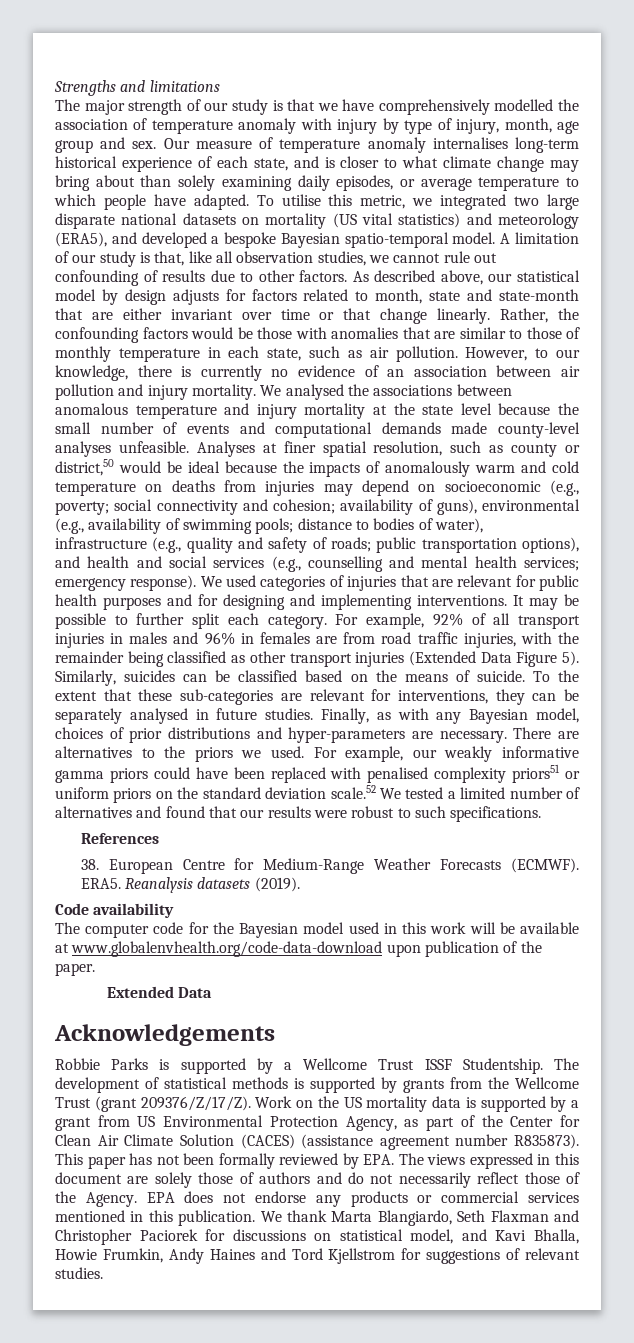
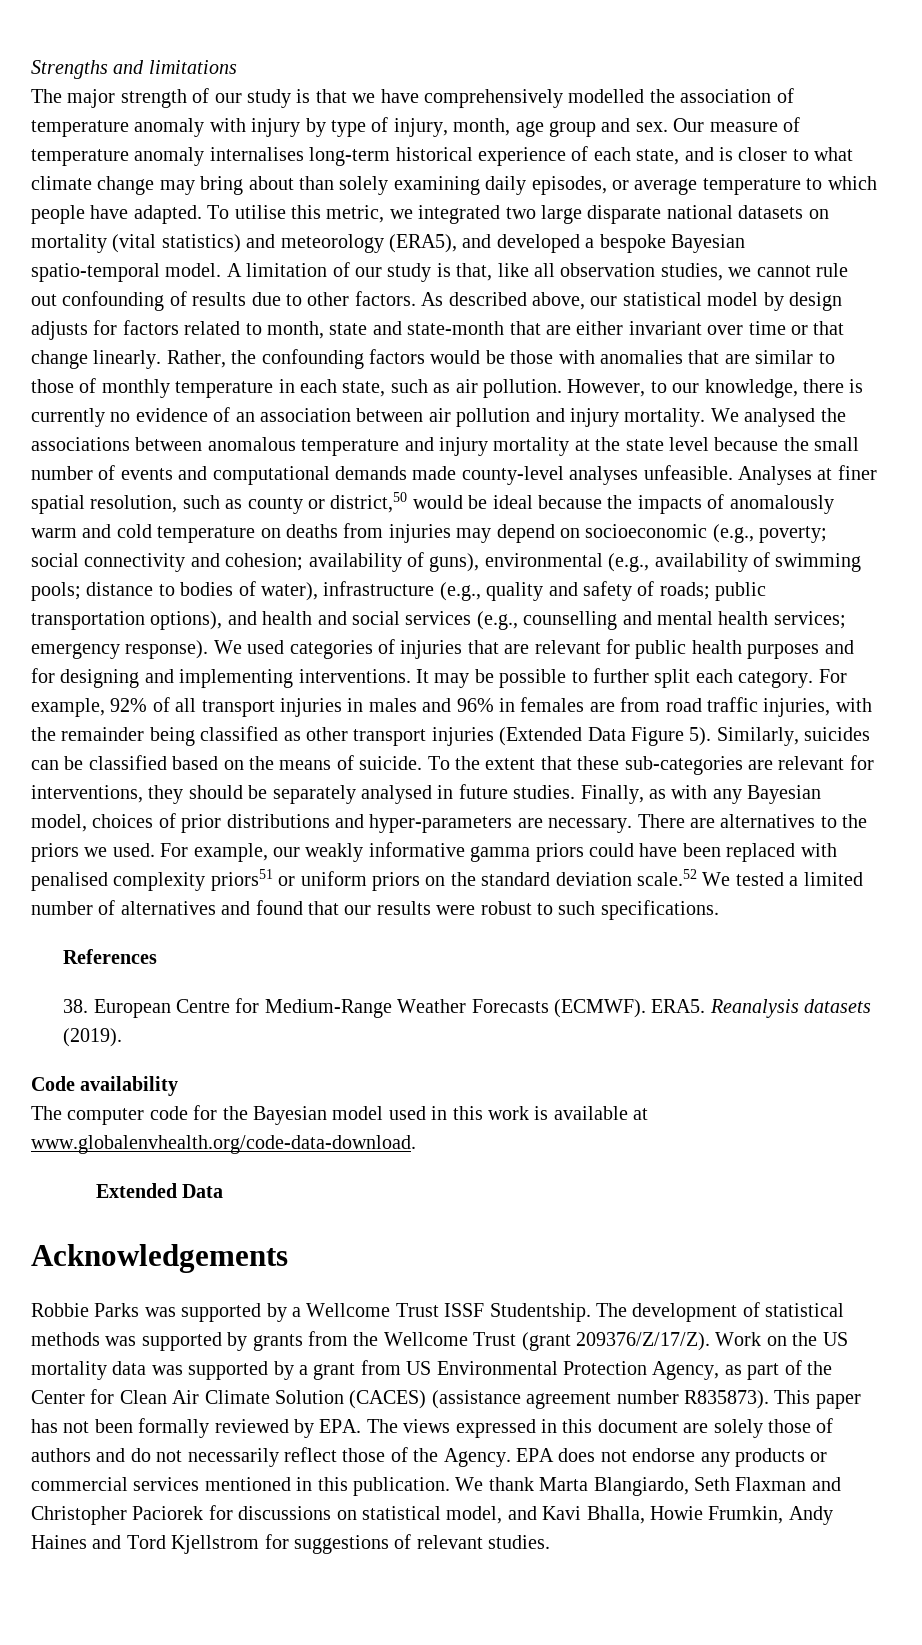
- To utilise this metric, we integrated two large disparate national datasets on mortality (US vital statistics) and meteorology (ERA5), and developed a bespoke Bayesian spatio-temporal model.
+ To utilise this metric, we integrated two large disparate national datasets on mortality (vital statistics) and meteorology (ERA5), and developed a bespoke Bayesian spatio-temporal model.
- To the extent that these sub-categories are relevant for interventions, they can be separately analysed in future studies.
+ To the extent that these sub-categories are relevant for interventions, they should be separately analysed in future studies.
- The computer code for the Bayesian model used in this work will be available at www.globalenvhealth.org/code-data-download upon publication of the paper.
+ The computer code for the Bayesian model used in this work is available at www.globalenvhealth.org/code-data-download.
- Robbie Parks is supported by a Wellcome Trust ISSF Studentship.
+ Robbie Parks was supported by a Wellcome Trust ISSF Studentship.
- The development of statistical methods is supported by grants from the Wellcome Trust (grant 209376/Z/17/Z).
+ The development of statistical methods was supported by grants from the Wellcome Trust (grant 209376/Z/17/Z).
- Work on the US mortality data is supported by a grant from US Environmental Protection Agency, as part of the Center for Clean Air Climate Solution (CACES) (assistance agreement number R835873).
+ Work on the US mortality data was supported by a grant from US Environmental Protection Agency, as part of the Center for Clean Air Climate Solution (CACES) (assistance agreement number R835873).

